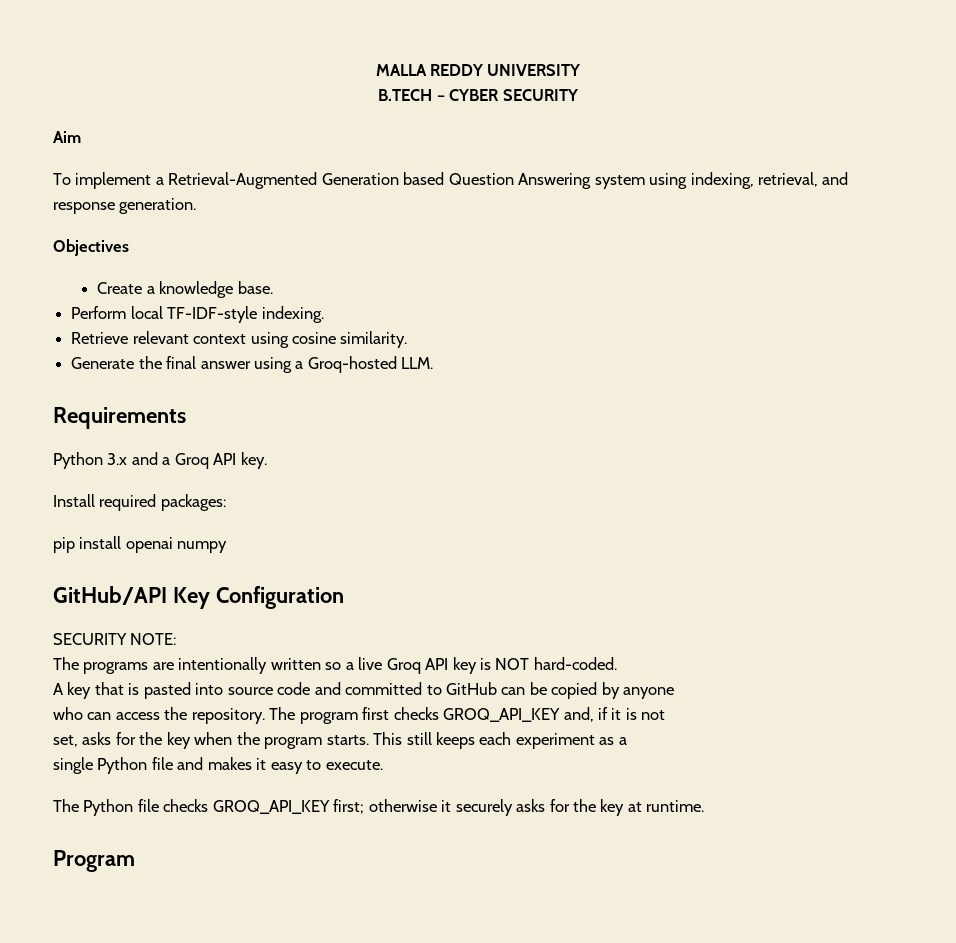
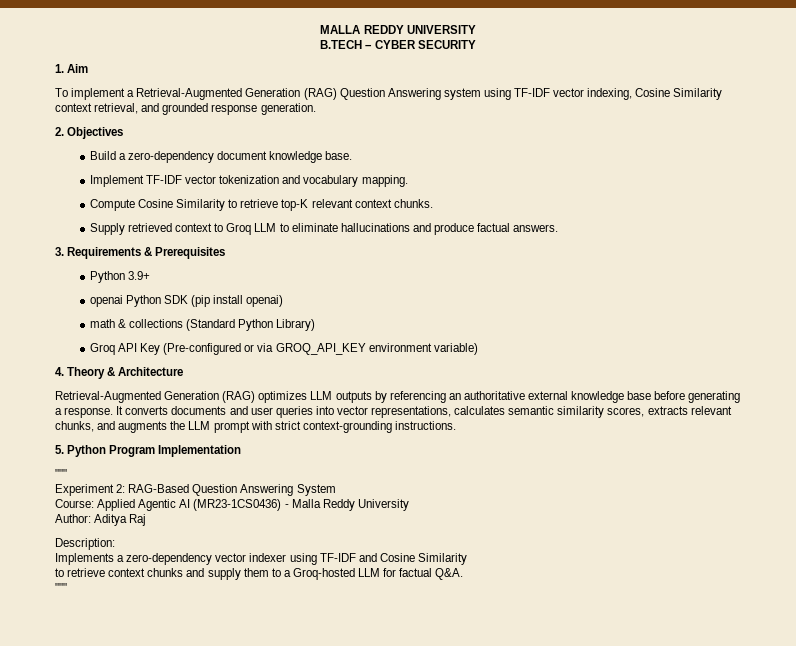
- Aim
+ 1. Aim
- To implement a Retrieval-Augmented Generation based Question Answering system using indexing, retrieval, and response generation.
+ To implement a Retrieval-Augmented Generation (RAG) Question Answering system using TF-IDF vector indexing, Cosine Similarity context retrieval, and grounded response generation.
- Objectives
+ 2. Objectives
- Create a knowledge base.
- Perform local TF-IDF-style indexing.
- Retrieve relevant context using cosine similarity.
- Generate the final answer using a Groq-hosted LLM.
- Requirements
- Python 3.x and a Groq API key.
- Install required packages:
- pip install openai numpy
- GitHub/API Key Configuration
- SECURITY NOTE:
- The programs are intentionally written so a live Groq API key is NOT hard-coded.
- A key that is pasted into source code and committed to GitHub can be copied by anyone
- who can access the repository. The program first checks GROQ_API_KEY and, if it is not
- set, asks for the key when the program starts. This still keeps each experiment as a
- single Python file and makes it easy to execute.
- The Python file checks GROQ_API_KEY first; otherwise it securely asks for the key at runtime.
- Program
+ Build a zero-dependency document knowledge base.
+ Implement TF-IDF vector tokenization and vocabulary mapping.
+ Compute Cosine Similarity to retrieve top-K relevant context chunks.
+ Supply retrieved context to Groq LLM to eliminate hallucinations and produce factual answers.
+ 3. Requirements & Prerequisites
+ Python 3.9+
+ openai Python SDK (pip install openai)
+ math & collections (Standard Python Library)
+ Groq API Key (Pre-configured or via GROQ_API_KEY environment variable)
+ 4. Theory & Architecture
+ Retrieval-Augmented Generation (RAG) optimizes LLM outputs by referencing an authoritative external knowledge base before generating a response. It converts documents and user queries into vector representations, calculates semantic similarity scores, extracts relevant chunks, and augments the LLM prompt with strict context-grounding instructions.
+ 5. Python Program Implementation
+ """
+ Experiment 2: RAG-Based Question Answering System
+ Course: Applied Agentic AI (MR23-1CS0436) - Malla Reddy University
+ Author: Aditya Raj
+ Description:
+ Implements a zero-dependency vector indexer using TF-IDF and Cosine Similarity
+ to retrieve context chunks and supply them to a Groq-hosted LLM for factual Q&A.
+ """

